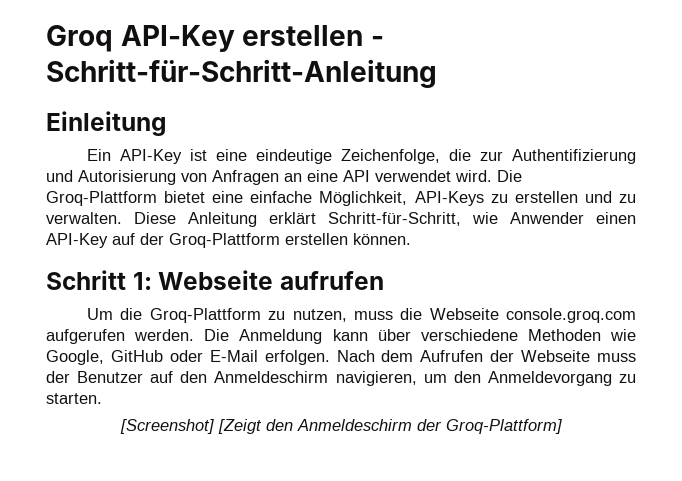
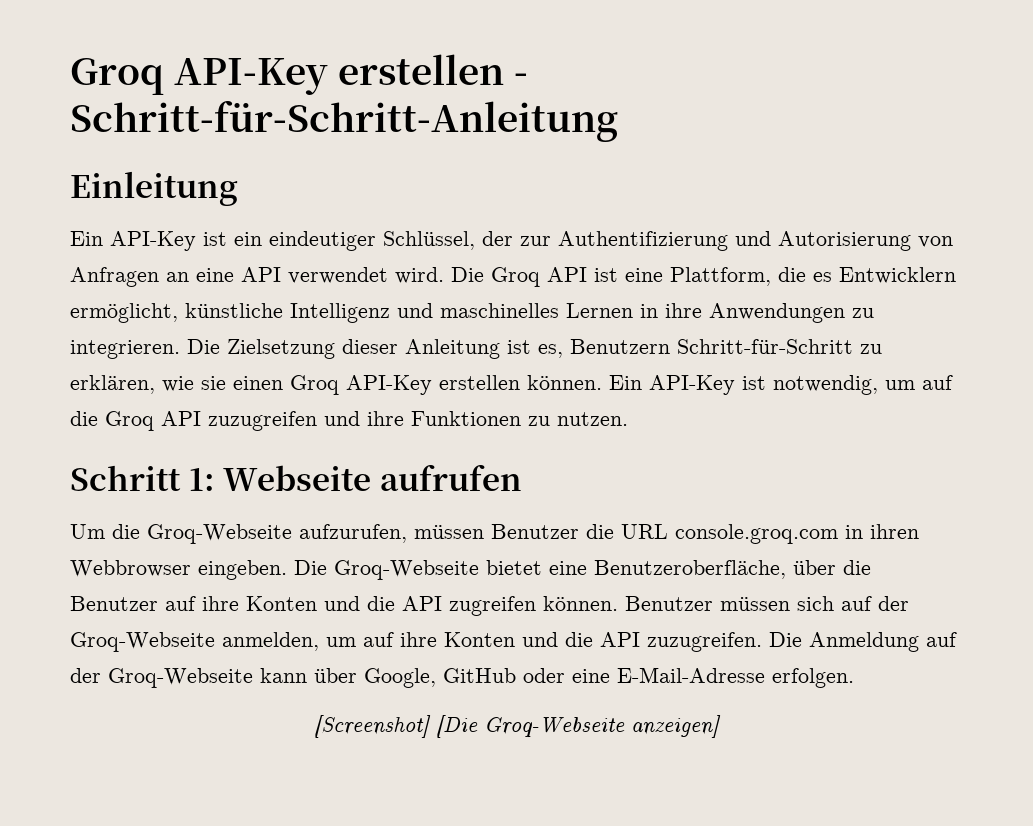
- Ein API-Key ist eine eindeutige Zeichenfolge, die zur Authentifizierung und Autorisierung von Anfragen an eine API verwendet wird.
+ Ein API-Key ist ein eindeutiger Schlüssel, der zur Authentifizierung und Autorisierung von Anfragen an eine API verwendet wird.
- Die Groq-Plattform bietet eine einfache Möglichkeit, API-Keys zu erstellen und zu verwalten. Diese Anleitung erklärt Schritt-für-Schritt, wie Anwender einen API-Key auf der Groq-Plattform erstellen können.
+ Die Groq API ist eine Plattform, die es Entwicklern ermöglicht, künstliche Intelligenz und maschinelles Lernen in ihre Anwendungen zu integrieren. Die Zielsetzung dieser Anleitung ist es, Benutzern Schritt-für-Schritt zu erklären, wie sie einen Groq API-Key erstellen können. Ein API-Key ist notwendig, um auf die Groq API zuzugreifen und ihre Funktionen zu nutzen.
- Um die Groq-Plattform zu nutzen, muss die Webseite console.groq.com aufgerufen werden. Die Anmeldung kann über verschiedene Methoden wie Google, GitHub oder E-Mail erfolgen. Nach dem Aufrufen der Webseite muss der Benutzer auf den Anmeldeschirm navigieren, um den Anmeldevorgang zu starten.
- [Screenshot] [Zeigt den Anmeldeschirm der Groq-Plattform]
+ Um die Groq-Webseite aufzurufen, müssen Benutzer die URL console.groq.com in ihren Webbrowser eingeben. Die Groq-Webseite bietet eine Benutzeroberfläche, über die Benutzer auf ihre Konten und die API zugreifen können. Benutzer müssen sich auf der Groq-Webseite anmelden, um auf ihre Konten und die API zuzugreifen. Die Anmeldung auf der Groq-Webseite kann über Google, GitHub oder eine E-Mail-Adresse erfolgen.
+ [Screenshot] [Die Groq-Webseite anzeigen]

